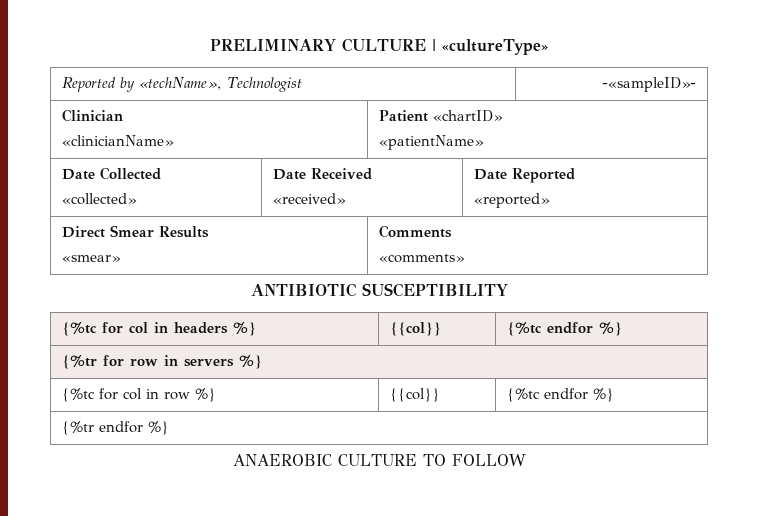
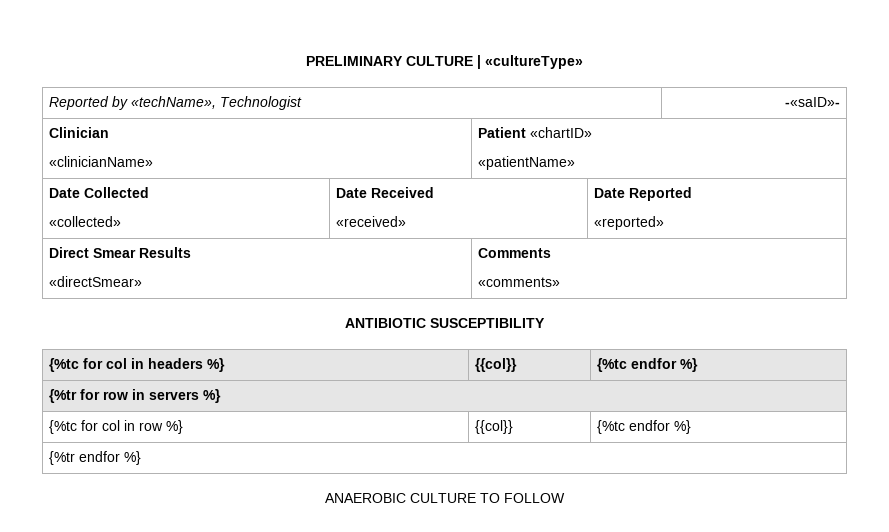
- Reported by «techName», Technologist | -«sampleID»-
+ Reported by «techName», Technologist | -«saID»-
  Direct Smear Results
- «smear» | Comments
+ «directSmear» | Comments

